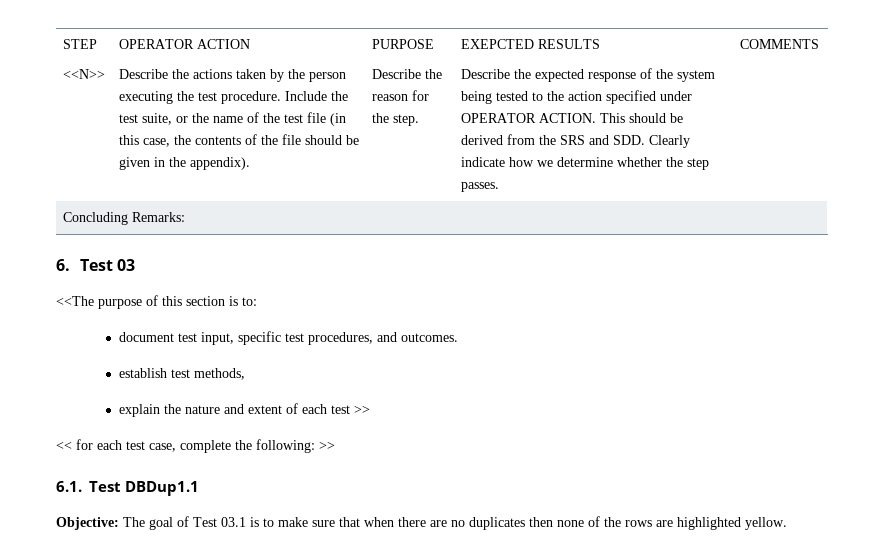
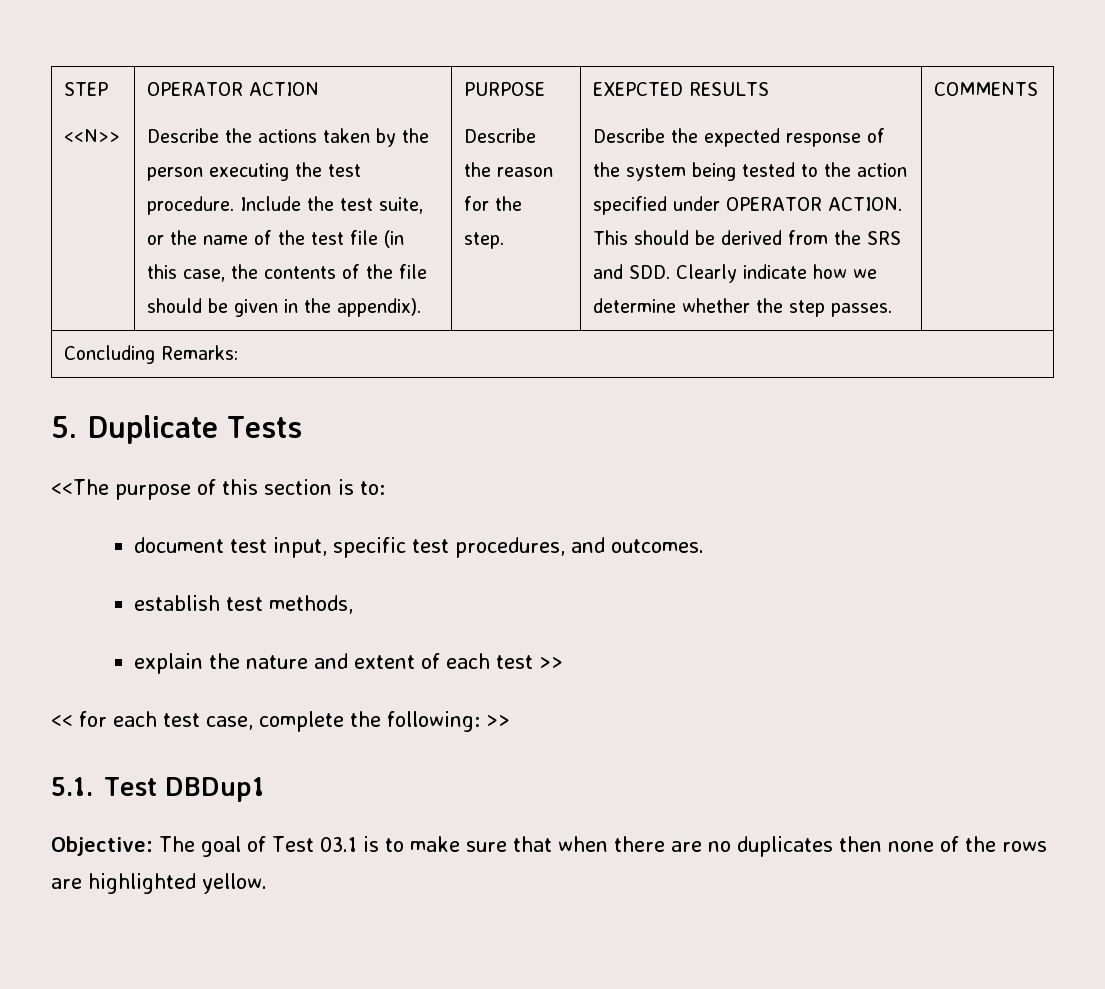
- 6. Test 03
+ 5. Duplicate Tests
- 6.1. Test DBDup1.1
+ 5.1. Test DBDup1

